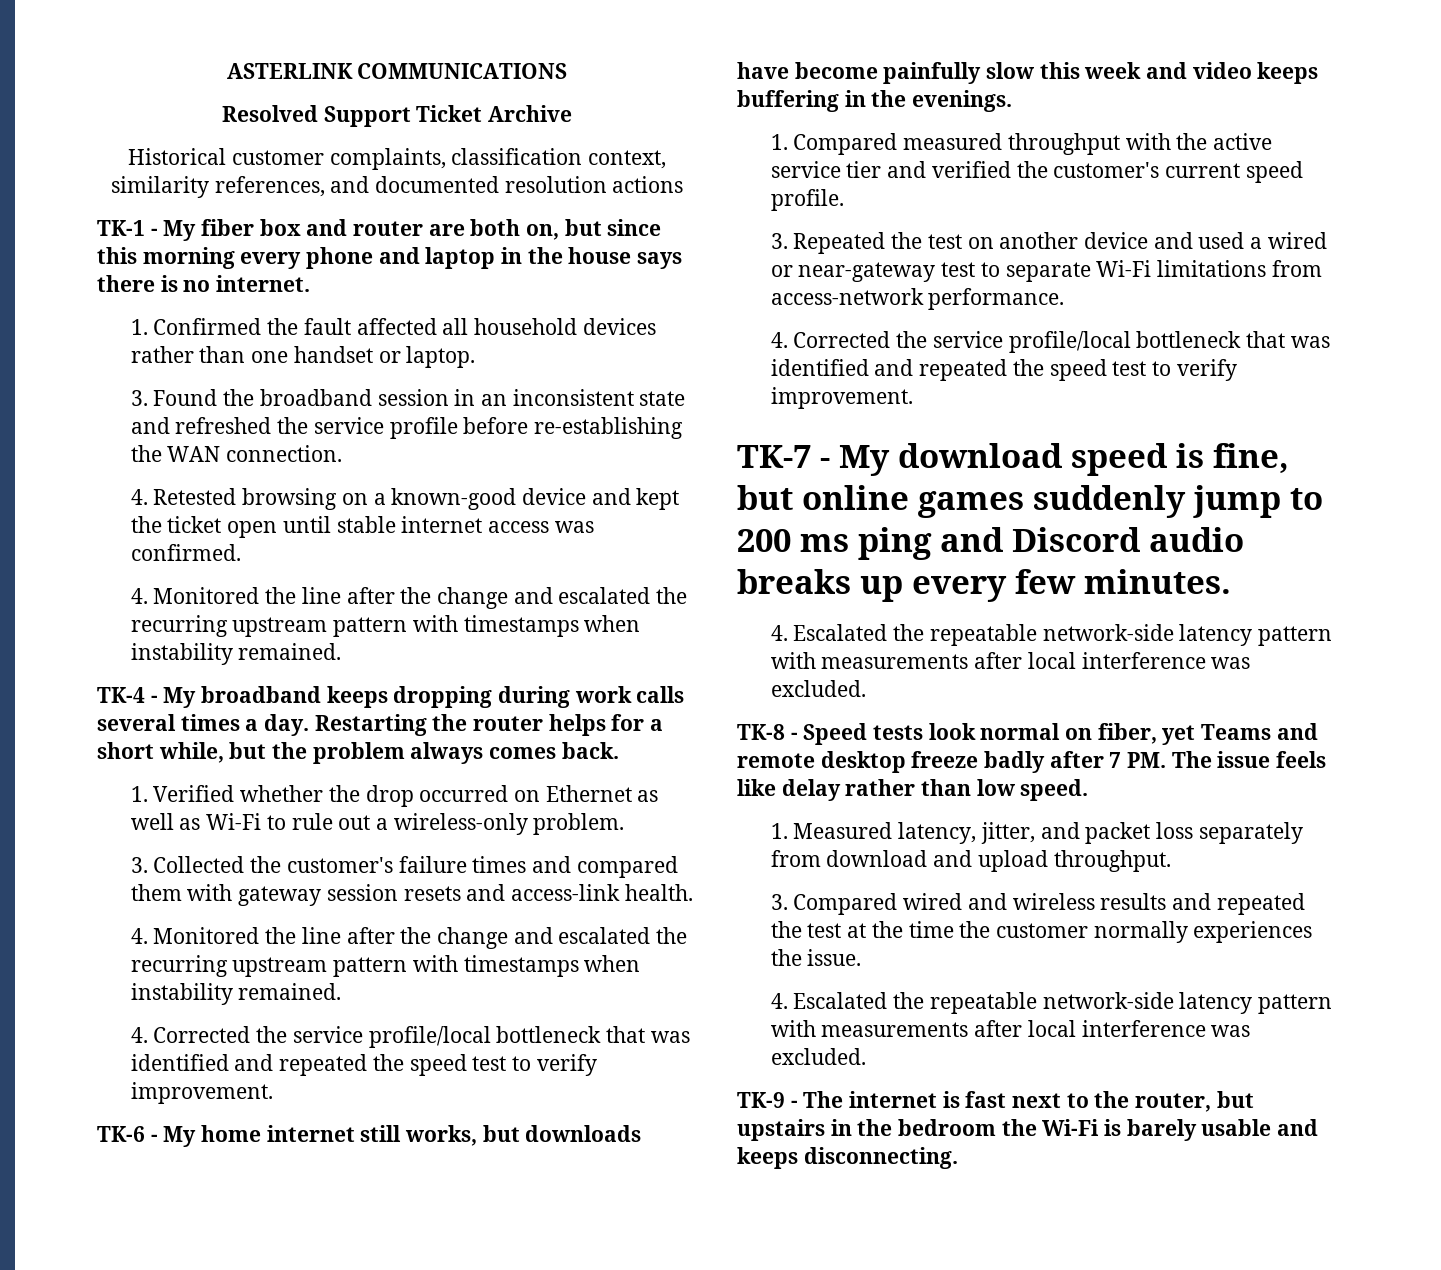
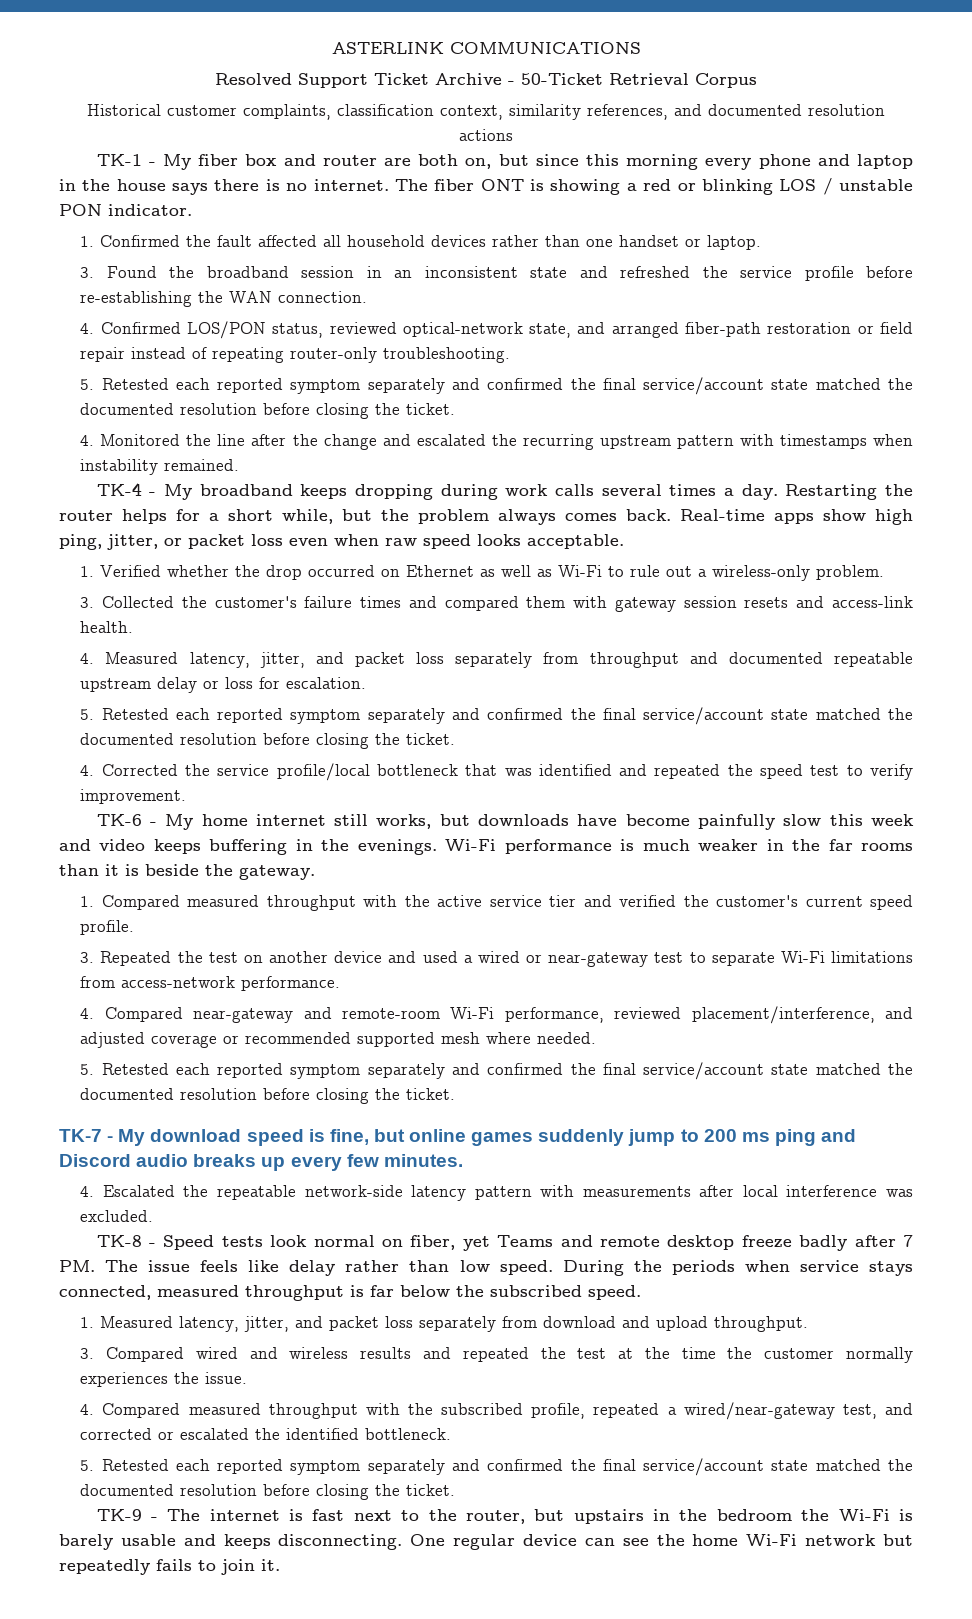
- Resolved Support Ticket Archive
+ Resolved Support Ticket Archive - 50-Ticket Retrieval Corpus
+ The fiber ONT is showing a red or blinking LOS / unstable PON indicator.
- 4. Retested browsing on a known-good device and kept the ticket open until stable internet access was confirmed.
+ 4. Confirmed LOS/PON status, reviewed optical-network state, and arranged fiber-path restoration or field repair instead of repeating router-only troubleshooting.
+ 5. Retested each reported symptom separately and confirmed the final service/account state matched the documented resolution before closing the ticket.
+ Real-time apps show high ping, jitter, or packet loss even when raw speed looks acceptable.
  3. Collected the customer's failure times and compared them with gateway session resets and access-link health.
- 4. Monitored the line after the change and escalated the recurring upstream pattern with timestamps when instability remained.
+ 4. Measured latency, jitter, and packet loss separately from throughput and documented repeatable upstream delay or loss for escalation.
+ 5. Retested each reported symptom separately and confirmed the final service/account state matched the documented resolution before closing the ticket.
+ Wi-Fi performance is much weaker in the far rooms than it is beside the gateway.
  3. Repeated the test on another device and used a wired or near-gateway test to separate Wi-Fi limitations from access-network performance.
- 4. Corrected the service profile/local bottleneck that was identified and repeated the speed test to verify improvement.
+ 4. Compared near-gateway and remote-room Wi-Fi performance, reviewed placement/interference, and adjusted coverage or recommended supported mesh where needed.
+ 5. Retested each reported symptom separately and confirmed the final service/account state matched the documented resolution before closing the ticket.
+ During the periods when service stays connected, measured throughput is far below the subscribed speed.
  3. Compared wired and wireless results and repeated the test at the time the customer normally experiences the issue.
- 4. Escalated the repeatable network-side latency pattern with measurements after local interference was excluded.
+ 4. Compared measured throughput with the subscribed profile, repeated a wired/near-gateway test, and corrected or escalated the identified bottleneck.
+ 5. Retested each reported symptom separately and confirmed the final service/account state matched the documented resolution before closing the ticket.
+ One regular device can see the home Wi-Fi network but repeatedly fails to join it.

